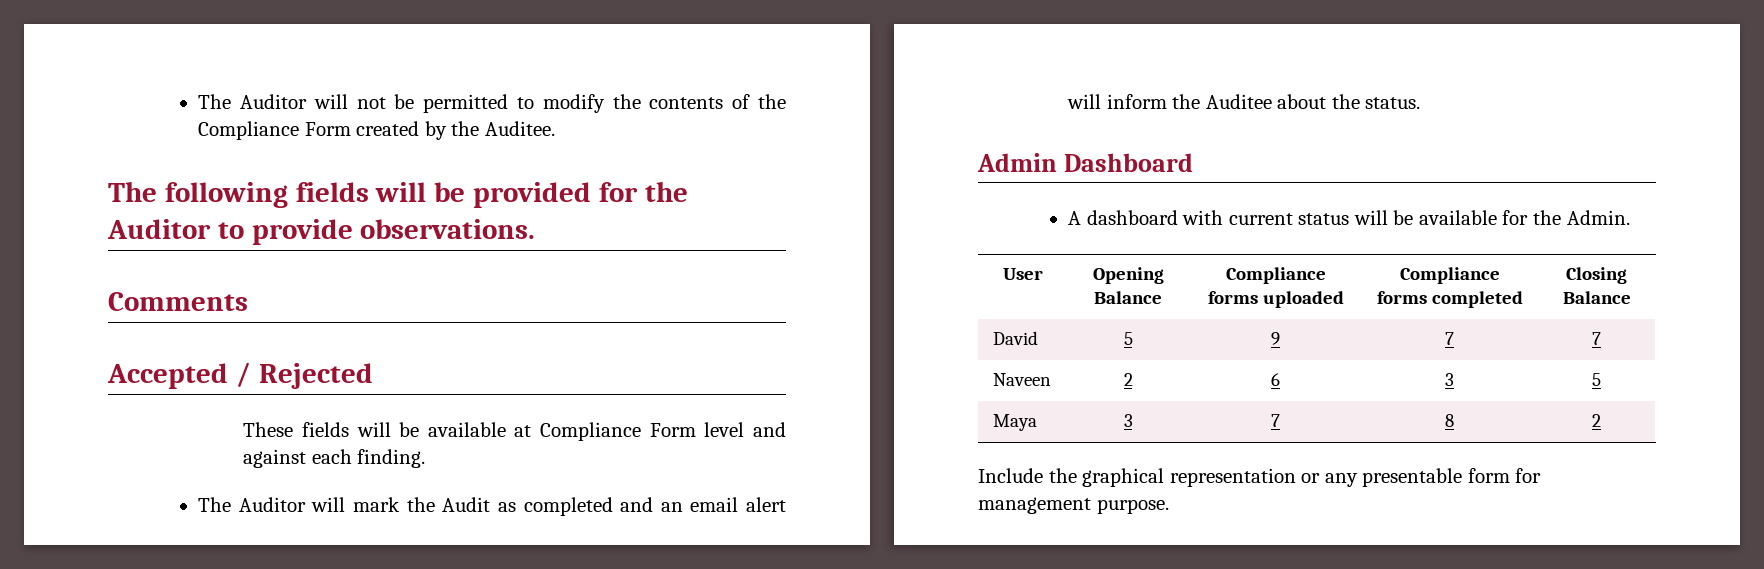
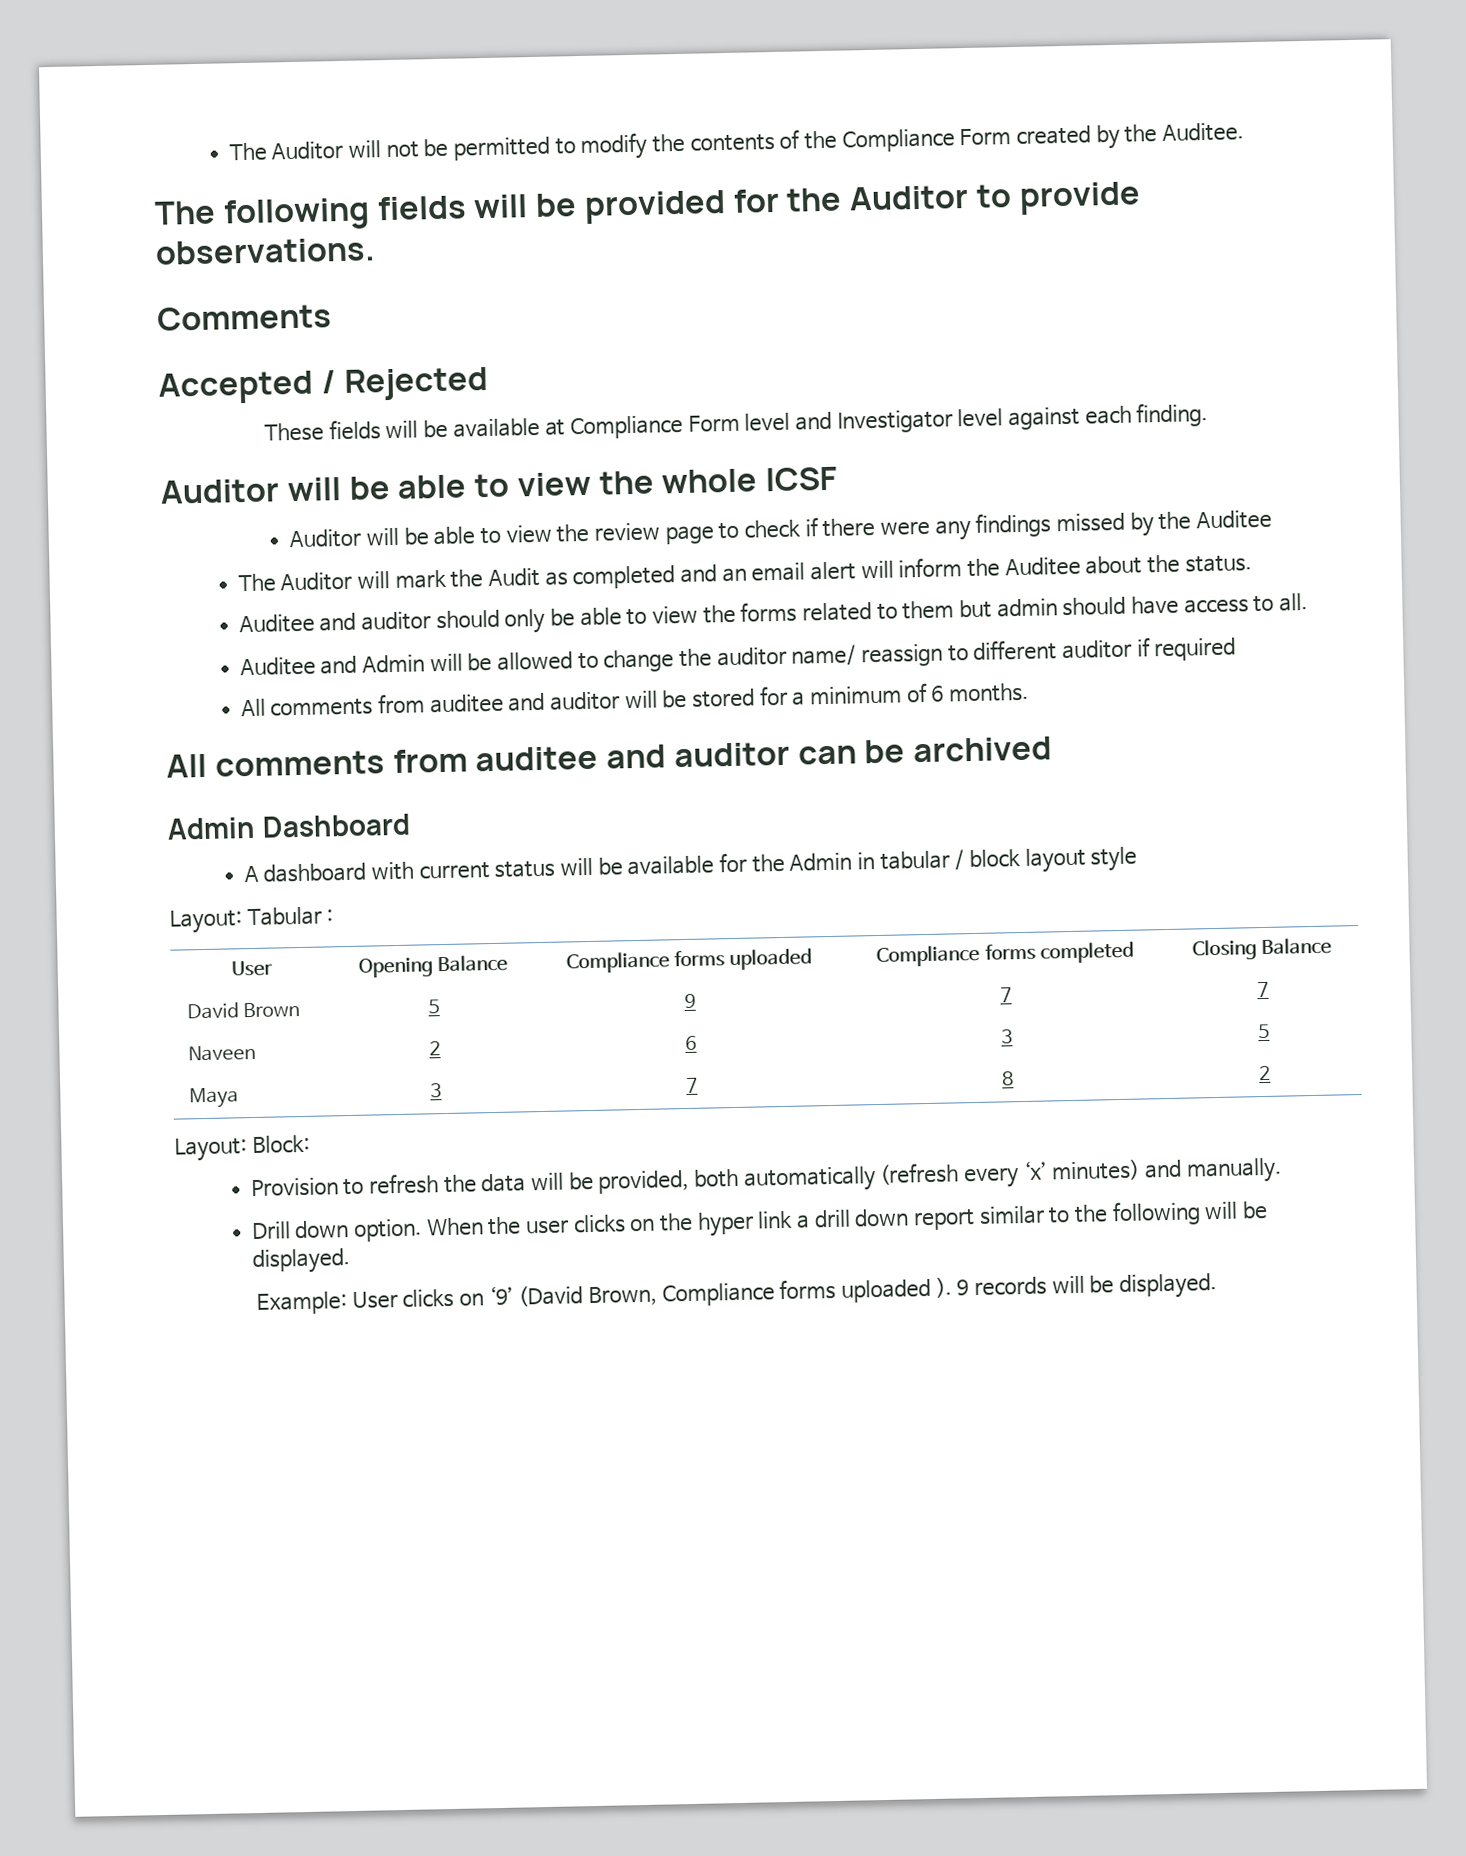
- These fields will be available at Compliance Form level and against each finding.
+ These fields will be available at Compliance Form level and Investigator level against each finding.
+ Auditor will be able to view the whole ICSF
+ Auditor will be able to view the review page to check if there were any findings missed by the Auditee
+ Auditee and auditor should only be able to view the forms related to them but admin should have access to all.
+ Auditee and Admin will be allowed to change the auditor name/ reassign to different auditor if required
+ All comments from auditee and auditor will be stored for a minimum of 6 months.
+ All comments from auditee and auditor can be archived
- A dashboard with current status will be available for the Admin.
+ A dashboard with current status will be available for the Admin in tabular / block layout style
+ Layout: Tabular :
- David | 5 | 9 | 7 | 7
+ David Brown | 5 | 9 | 7 | 7
- Include the graphical representation or any presentable form for management purpose.
+ Layout: Block:
+ Provision to refresh the data will be provided, both automatically (refresh every ‘x’ minutes) and manually.
+ Drill down option. When the user clicks on the hyper link a drill down report similar to the following will be displayed.
+ Example: User clicks on ‘9’ (David Brown, Compliance forms uploaded ). 9 records will be displayed.

